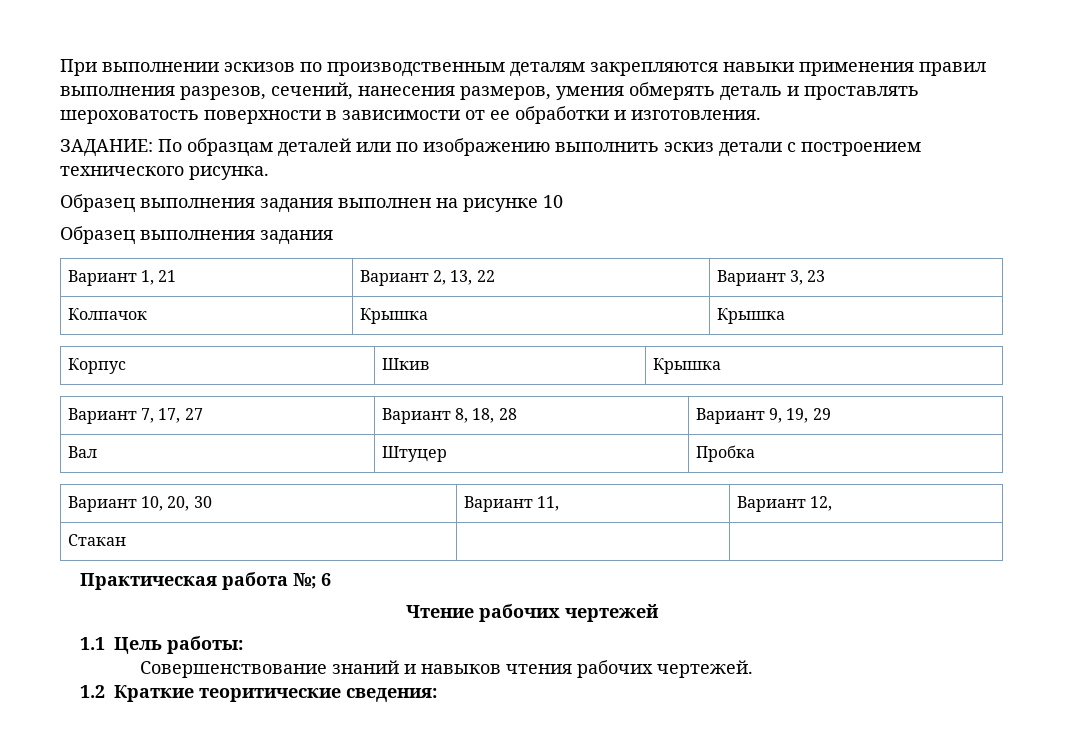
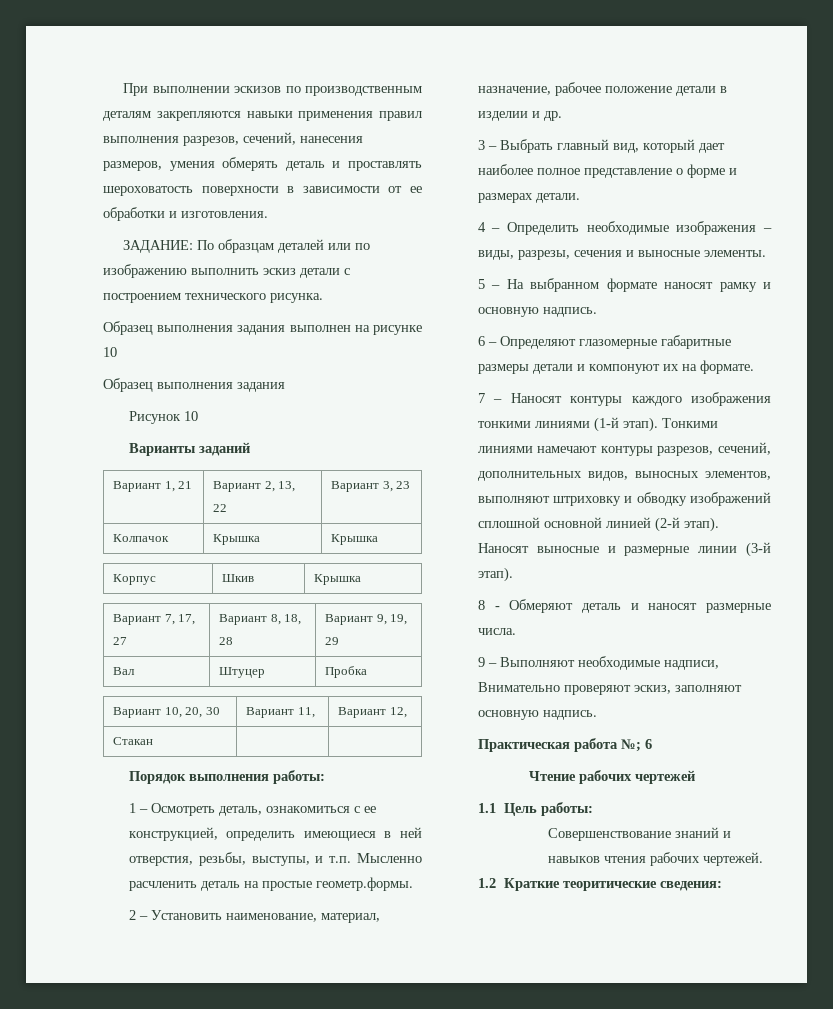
+ Рисунок 10
+ Варианты заданий
+ Порядок выполнения работы:
+ 1 – Осмотреть деталь, ознакомиться с ее конструкцией, определить имеющиеся в ней отверстия, резьбы, выступы, и т.п. Мысленно расчленить деталь на простые геометр.формы.
+ 2 – Установить наименование, материал, назначение, рабочее положение детали в изделии и др.
+ 3 – Выбрать главный вид, который дает наиболее полное представление о форме и размерах детали.
+ 4 – Определить необходимые изображения – виды, разрезы, сечения и выносные элементы.
+ 5 – На выбранном формате наносят рамку и основную надпись.
+ 6 – Определяют глазомерные габаритные размеры детали и компонуют их на формате.
+ 7 – Наносят контуры каждого изображения тонкими линиями (1-й этап). Тонкими линиями намечают контуры разрезов, сечений, дополнительных видов, выносных элементов, выполняют штриховку и обводку изображений сплошной основной линией (2-й этап). Наносят выносные и размерные линии (3-й этап).
+ 8 - Обмеряют деталь и наносят размерные числа.
+ 9 – Выполняют необходимые надписи, Внимательно проверяют эскиз, заполняют основную надпись.

